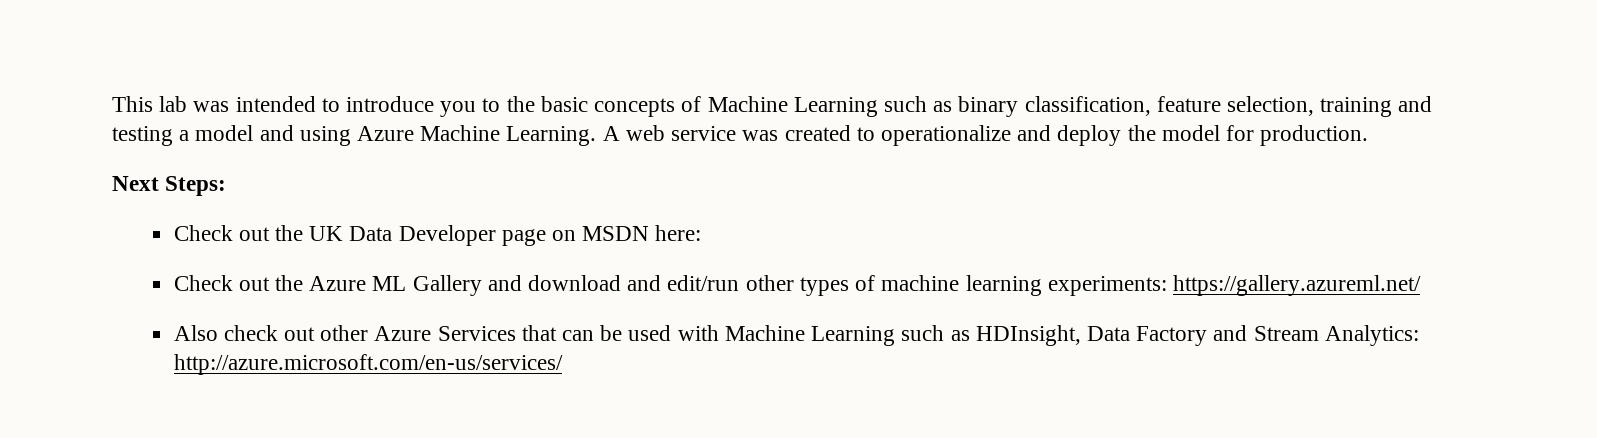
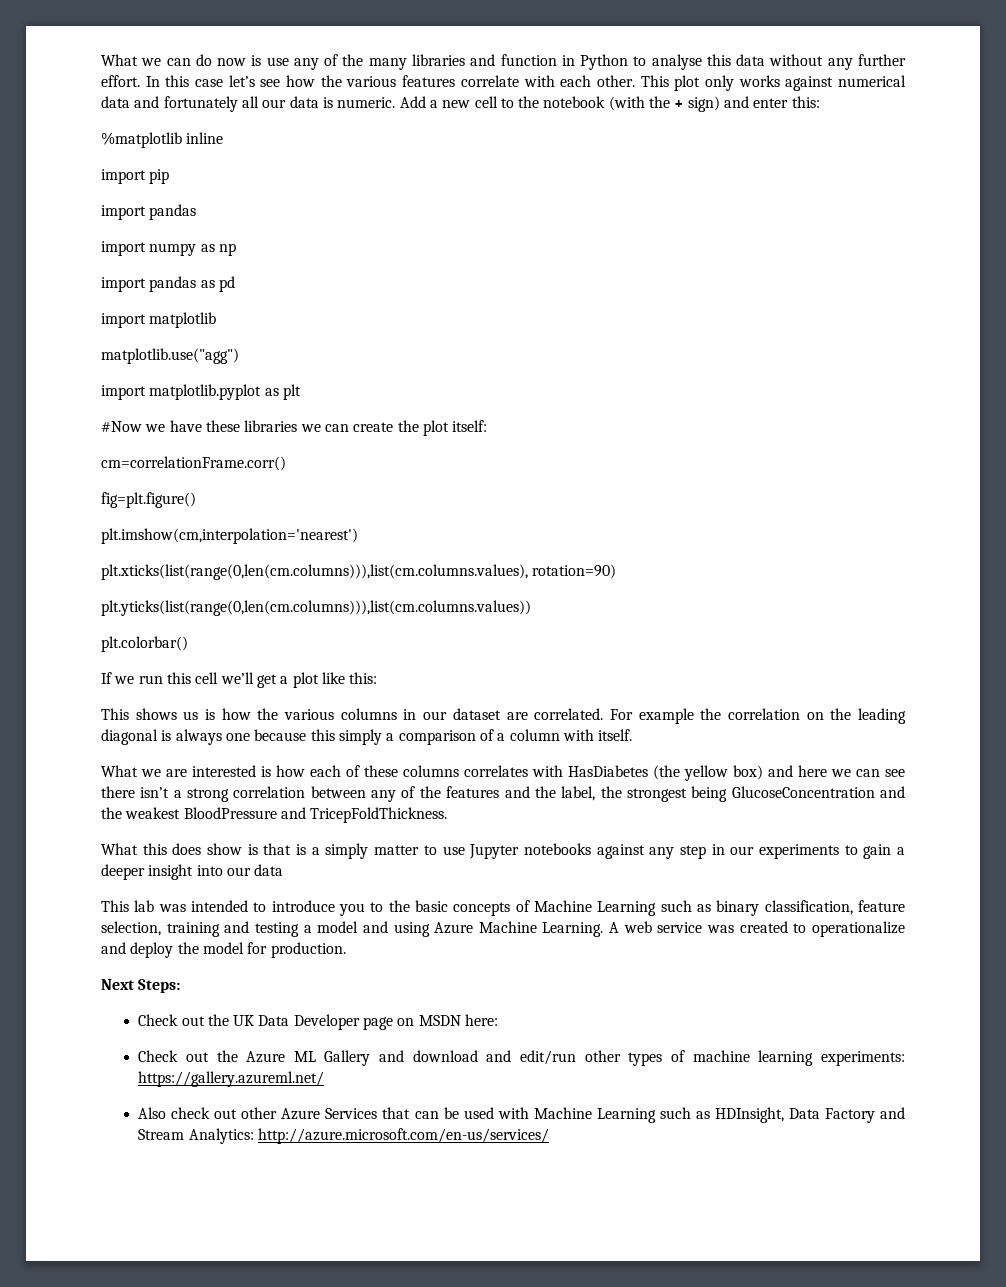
+ What we can do now is use any of the many libraries and function in Python to analyse this data without any further effort. In this case let’s see how the various features correlate with each other. This plot only works against numerical data and fortunately all our data is numeric. Add a new cell to the notebook (with the + sign) and enter this:
+ %matplotlib inline
+ import pip
+ import pandas
+ import numpy as np
+ import pandas as pd
+ import matplotlib
+ matplotlib.use("agg")
+ import matplotlib.pyplot as plt
+ #Now we have these libraries we can create the plot itself:
+ cm=correlationFrame.corr()
+ fig=plt.figure()
+ plt.imshow(cm,interpolation='nearest')
+ plt.xticks(list(range(0,len(cm.columns))),list(cm.columns.values), rotation=90)
+ plt.yticks(list(range(0,len(cm.columns))),list(cm.columns.values))
+ plt.colorbar()
+ If we run this cell we’ll get a plot like this:
+ This shows us is how the various columns in our dataset are correlated. For example the correlation on the leading diagonal is always one because this simply a comparison of a column with itself.
+ What we are interested is how each of these columns correlates with HasDiabetes (the yellow box) and here we can see there isn’t a strong correlation between any of the features and the label, the strongest being GlucoseConcentration and the weakest BloodPressure and TricepFoldThickness.
+ What this does show is that is a simply matter to use Jupyter notebooks against any step in our experiments to gain a deeper insight into our data

